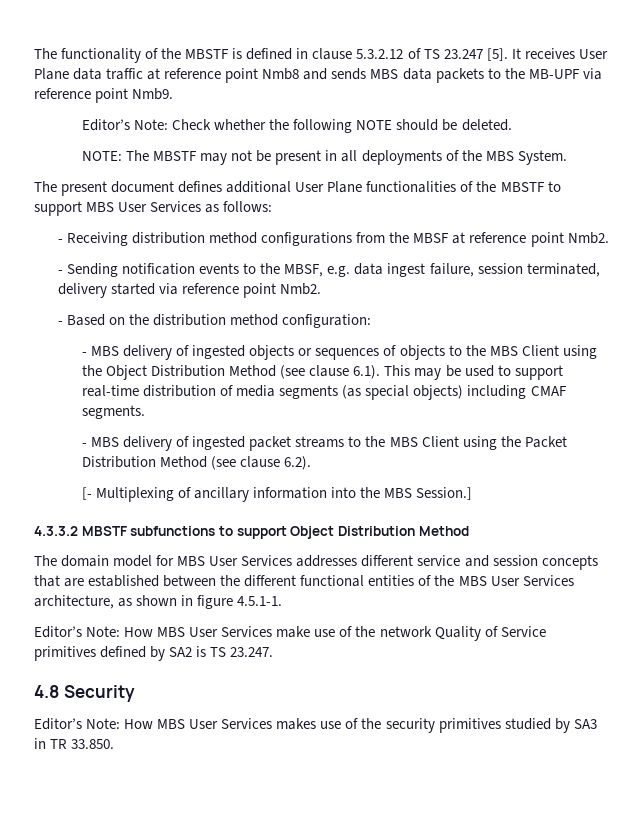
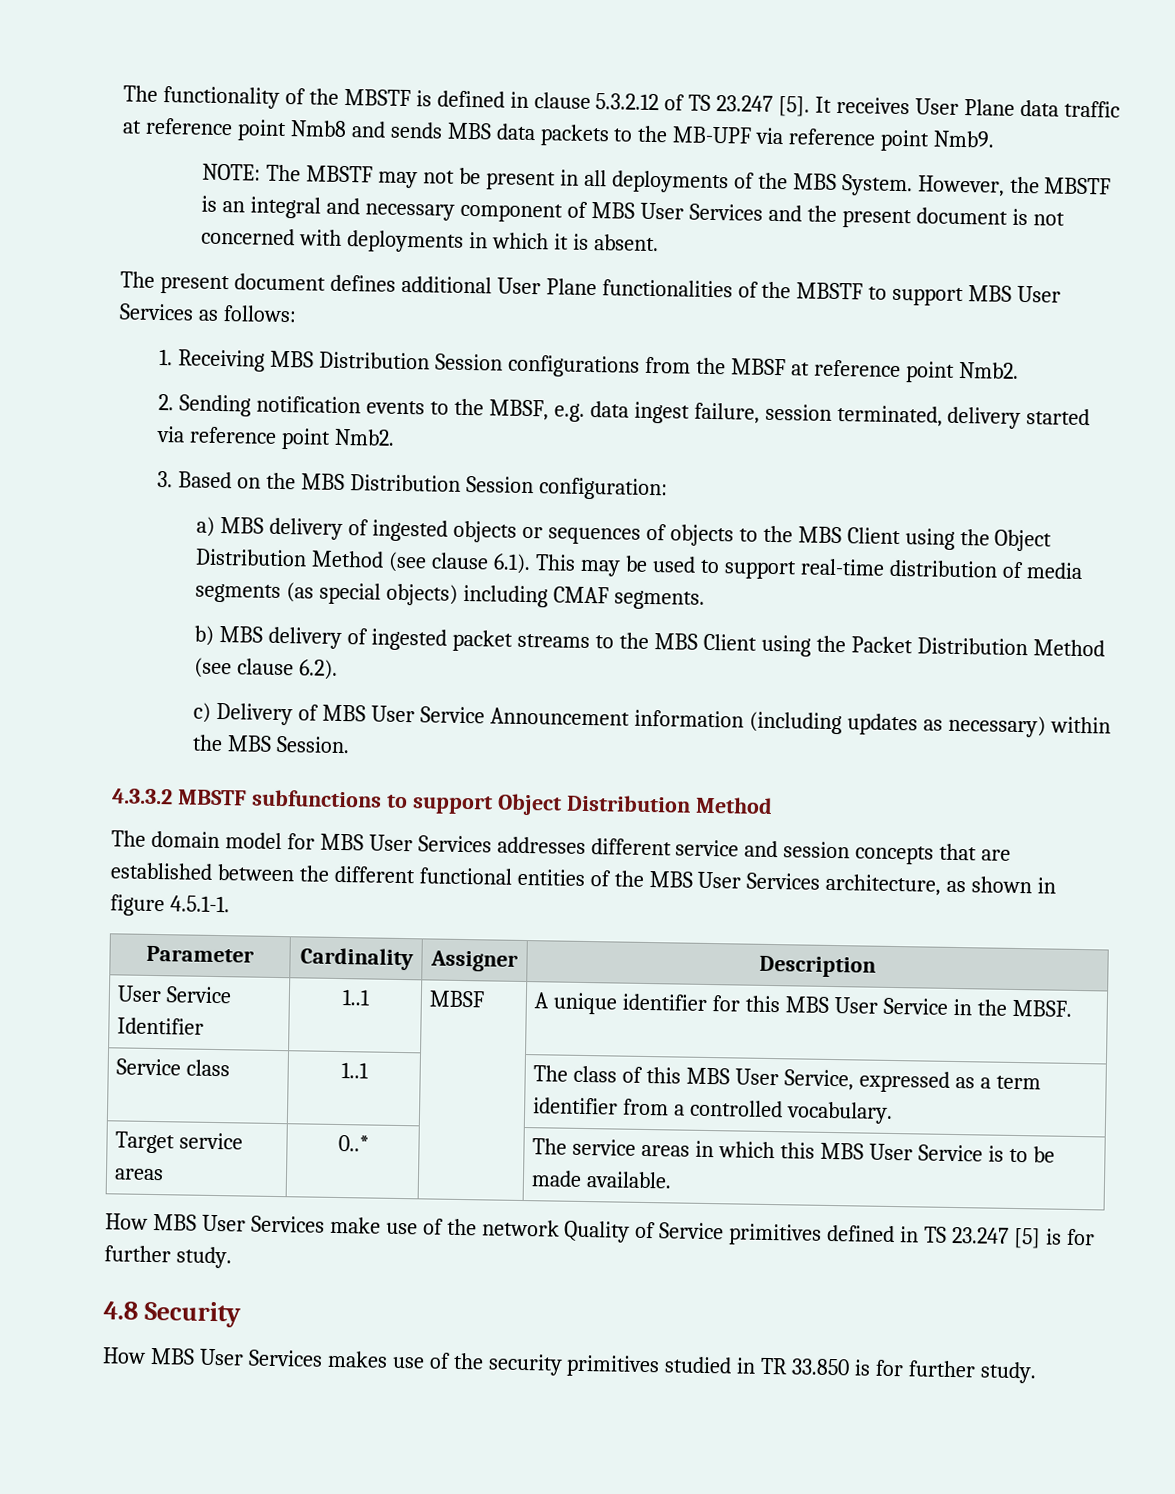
- Editor’s Note: Check whether the following NOTE should be deleted.
+ However, the MBSTF is an integral and necessary component of MBS User Services and the present document is not concerned with deployments in which it is absent.
- - Receiving distribution method configurations from the MBSF at reference point Nmb2.
+ 1. Receiving MBS Distribution Session configurations from the MBSF at reference point Nmb2.
- - Sending notification events to the MBSF, e.g. data ingest failure, session terminated, delivery started via reference point Nmb2.
+ 2. Sending notification events to the MBSF, e.g. data ingest failure, session terminated, delivery started via reference point Nmb2.
- - Based on the distribution method configuration:
+ 3. Based on the MBS Distribution Session configuration:
- - MBS delivery of ingested objects or sequences of objects to the MBS Client using the Object Distribution Method (see clause 6.1). This may be used to support real-time distribution of media segments (as special objects) including CMAF segments.
+ a) MBS delivery of ingested objects or sequences of objects to the MBS Client using the Object Distribution Method (see clause 6.1). This may be used to support real-time distribution of media segments (as special objects) including CMAF segments.
- - MBS delivery of ingested packet streams to the MBS Client using the Packet Distribution Method (see clause 6.2).
+ b) MBS delivery of ingested packet streams to the MBS Client using the Packet Distribution Method (see clause 6.2).
- [- Multiplexing of ancillary information into the MBS Session.]
+ c) Delivery of MBS User Service Announcement information (including updates as necessary) within the MBS Session.
- Editor’s Note: How MBS User Services make use of the network Quality of Service primitives defined by SA2 is TS 23.247.
+ Parameter | Cardinality | Assigner | Description
+ User Service Identifier | 1..1 | MBSF | A unique identifier for this MBS User Service in the MBSF.
+ Service class | 1..1 | | The class of this MBS User Service, expressed as a term identifier from a controlled vocabulary.
+ Target service areas | 0..* | | The service areas in which this MBS User Service is to be made available.
+ How MBS User Services make use of the network Quality of Service primitives defined in TS 23.247 [5] is for further study.
- Editor’s Note: How MBS User Services makes use of the security primitives studied by SA3 in TR 33.850.
+ How MBS User Services makes use of the security primitives studied in TR 33.850 is for further study.

